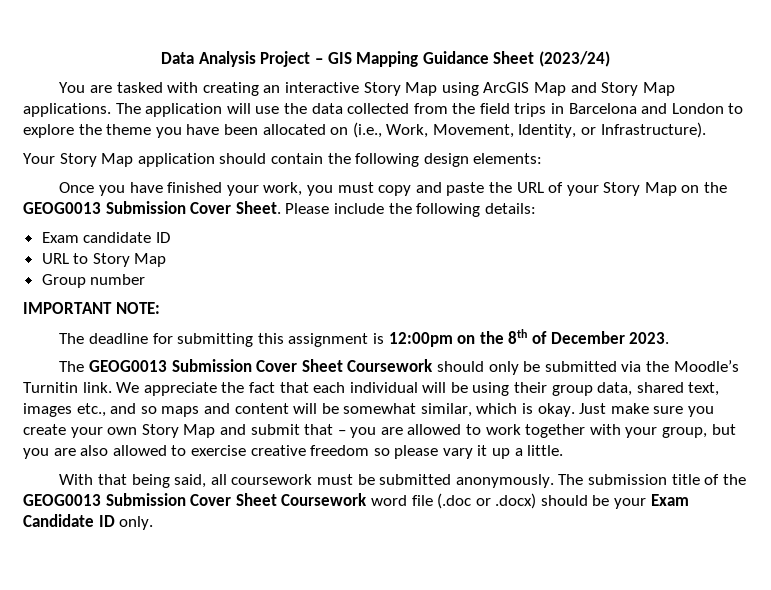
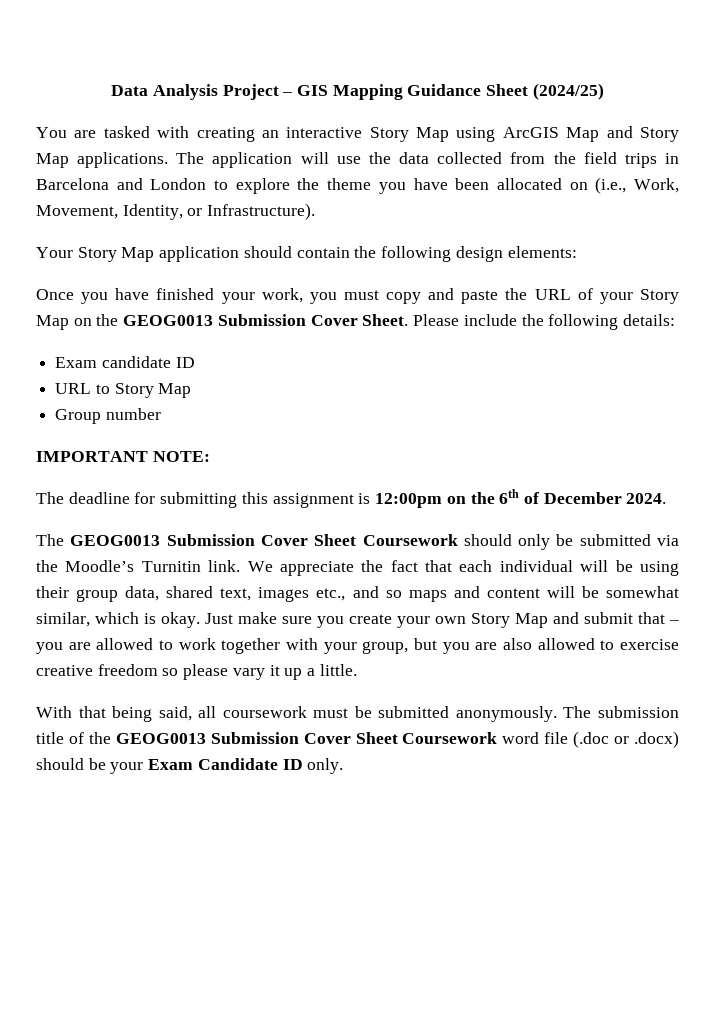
- Data Analysis Project – GIS Mapping Guidance Sheet (2023/24)
+ Data Analysis Project – GIS Mapping Guidance Sheet (2024/25)
- The deadline for submitting this assignment is 12:00pm on the 8th of December 2023.
+ The deadline for submitting this assignment is 12:00pm on the 6th of December 2024.

